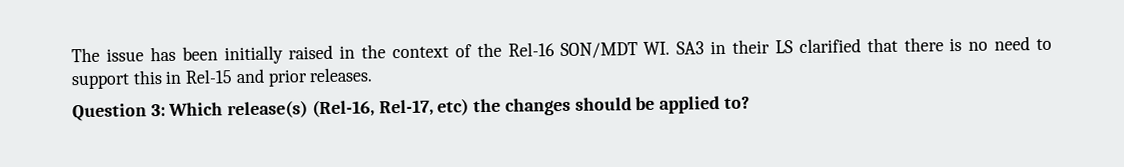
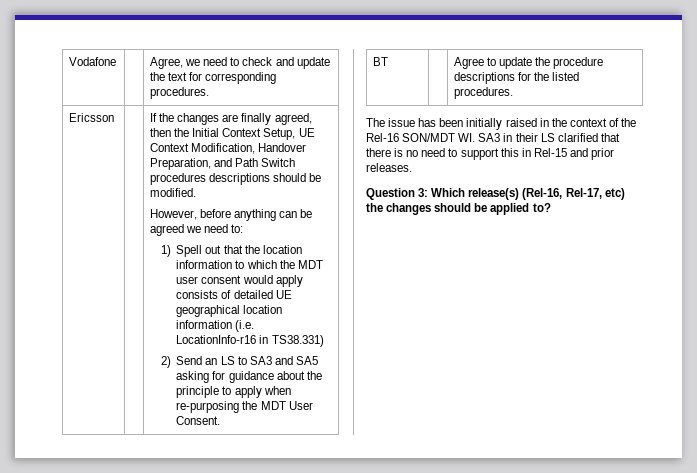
+ Vodafone | | Agree, we need to check and update the text for corresponding procedures.
+ Ericsson | | If the changes are finally agreed, then the Initial Context Setup, UE Context Modification, Handover Preparation, and Path Switch procedures descriptions should be modified.
+ However, before anything can be agreed we need to:
+ 1) Spell out that the location information to which the MDT user consent would apply consists of detailed UE geographical location information (i.e. LocationInfo-r16 in TS38.331)
+ 2) Send an LS to SA3 and SA5 asking for guidance about the principle to apply when re-purposing the MDT User Consent.
+ BT | | Agree to update the procedure descriptions for the listed procedures.

